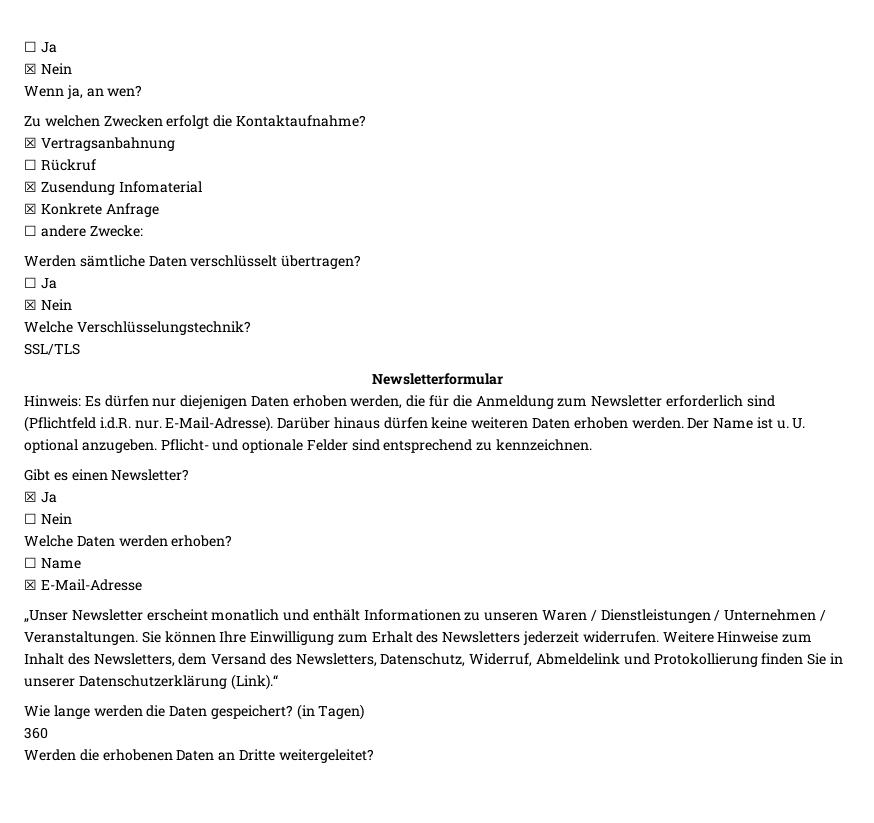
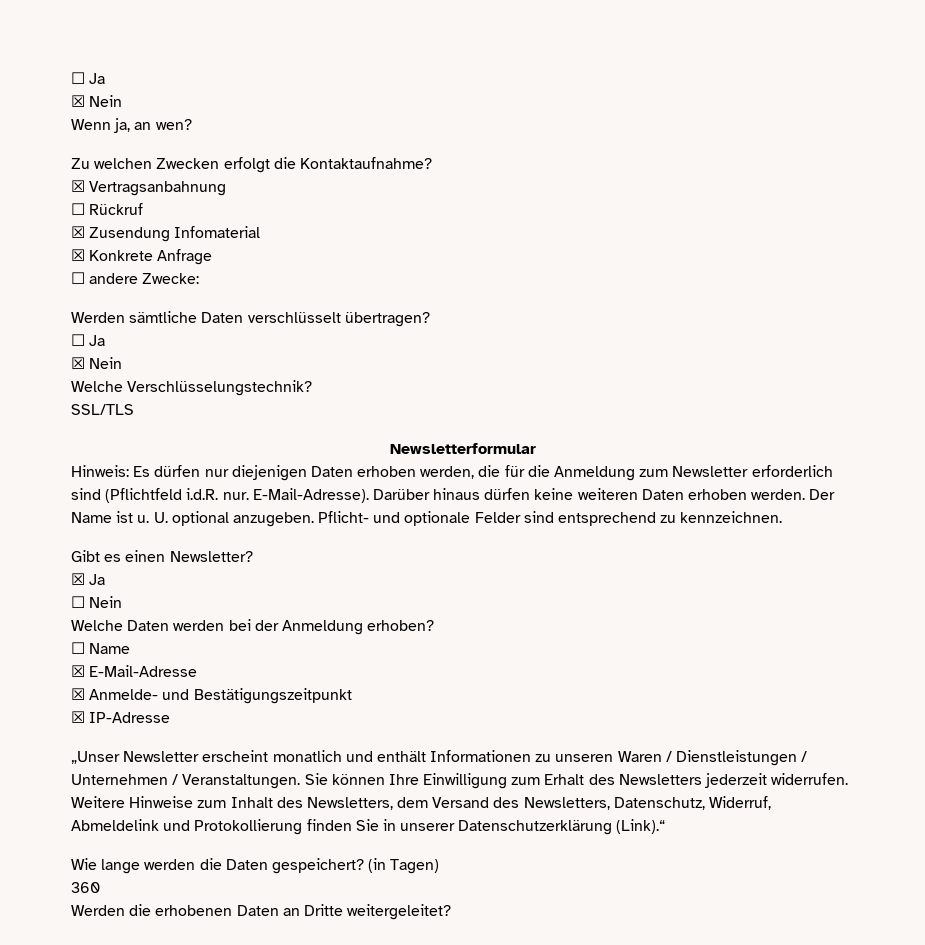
- Welche Daten werden erhoben?
+ Welche Daten werden bei der Anmeldung erhoben?
+ ☒ Anmelde- und Bestätigungszeitpunkt
+ ☒ IP-Adresse

